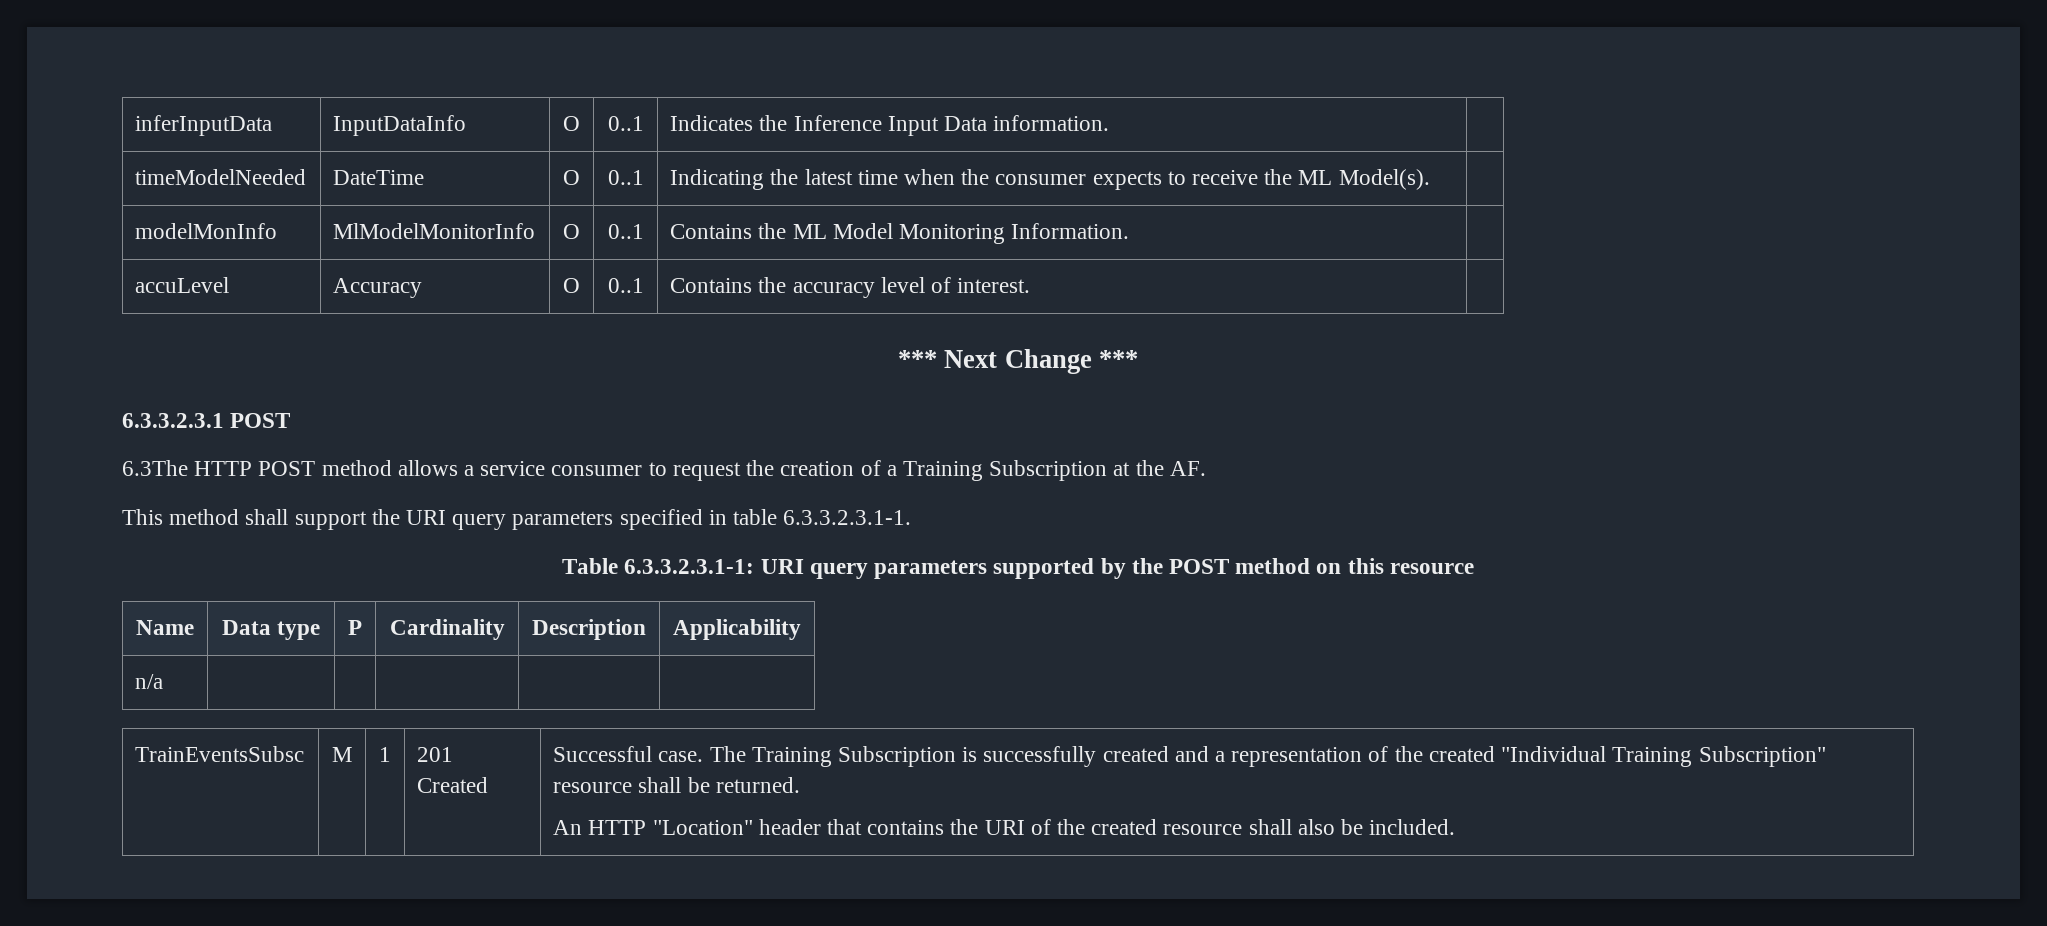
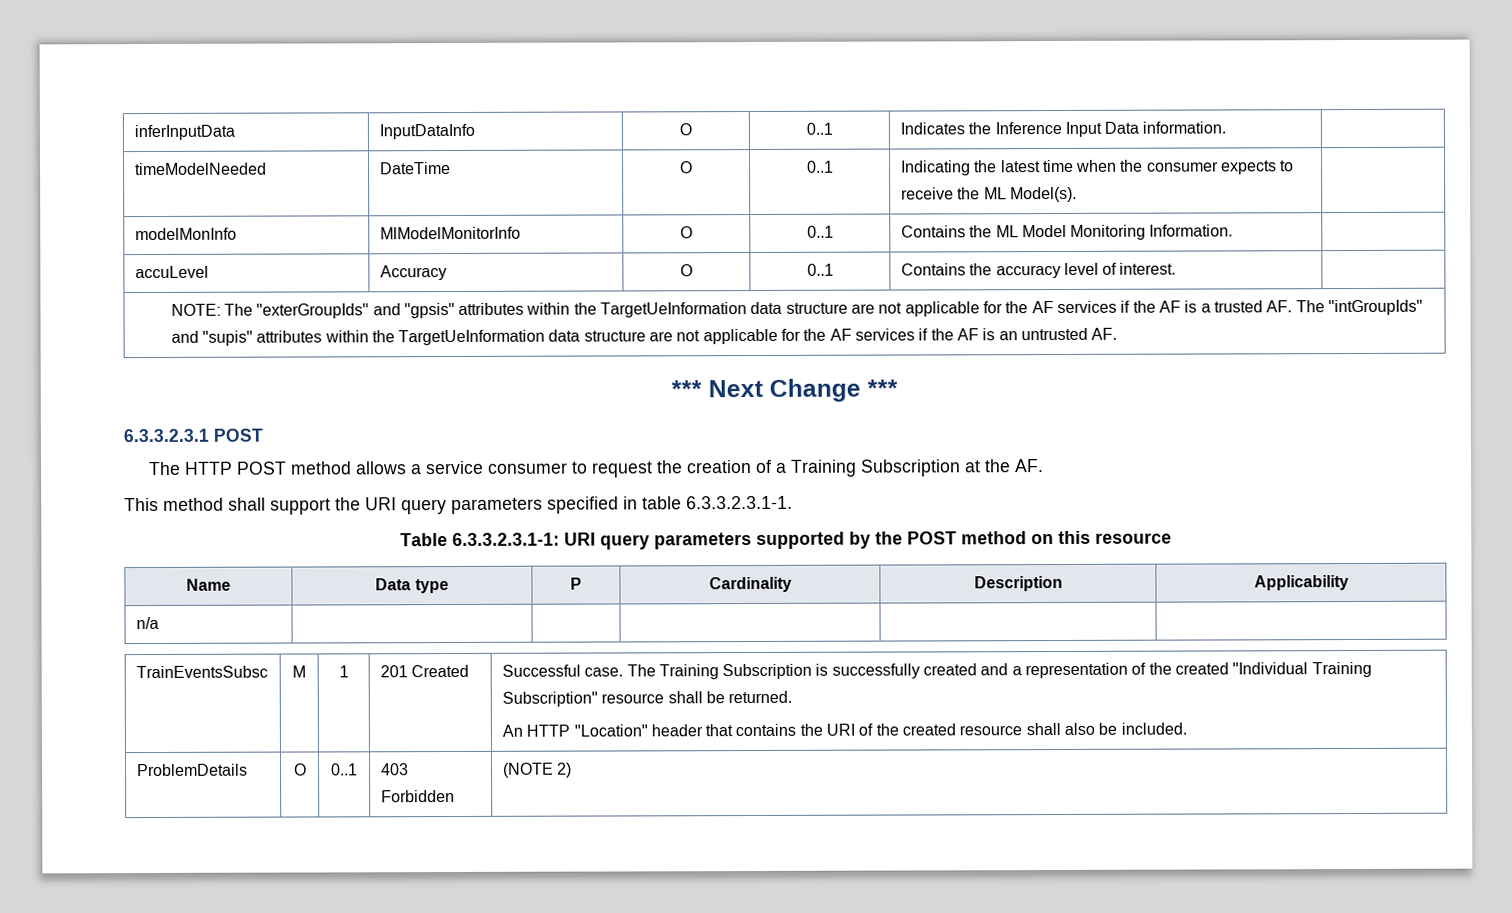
+ NOTE: The "exterGroupIds" and "gpsis" attributes within the TargetUeInformation data structure are not applicable for the AF services if the AF is a trusted AF. The "intGroupIds" and "supis" attributes within the TargetUeInformation data structure are not applicable for the AF services if the AF is an untrusted AF.
- 6.3The HTTP POST method allows a service consumer to request the creation of a Training Subscription at the AF.
+ The HTTP POST method allows a service consumer to request the creation of a Training Subscription at the AF.
+ ProblemDetails | O | 0..1 | 403 Forbidden | (NOTE 2)

